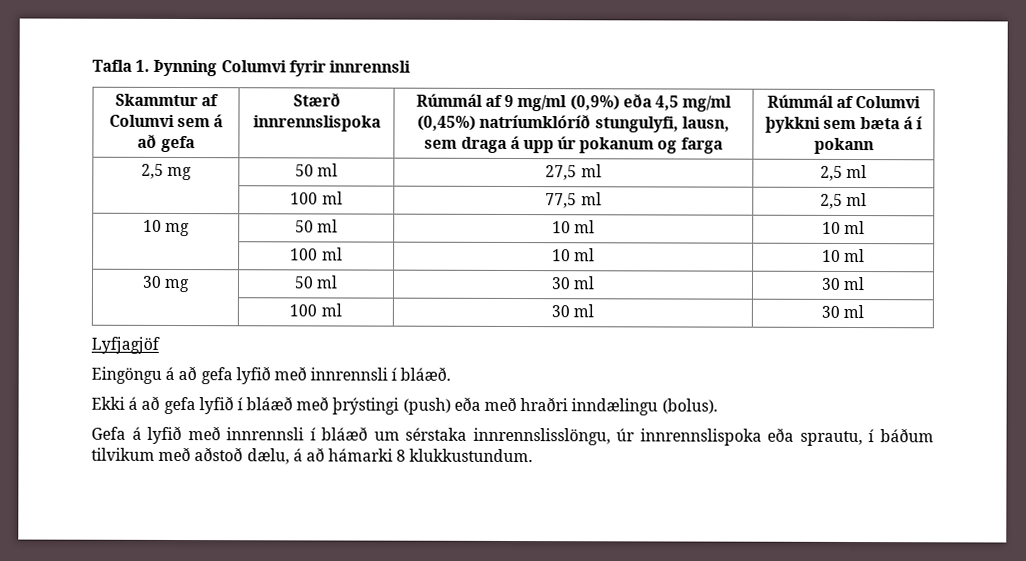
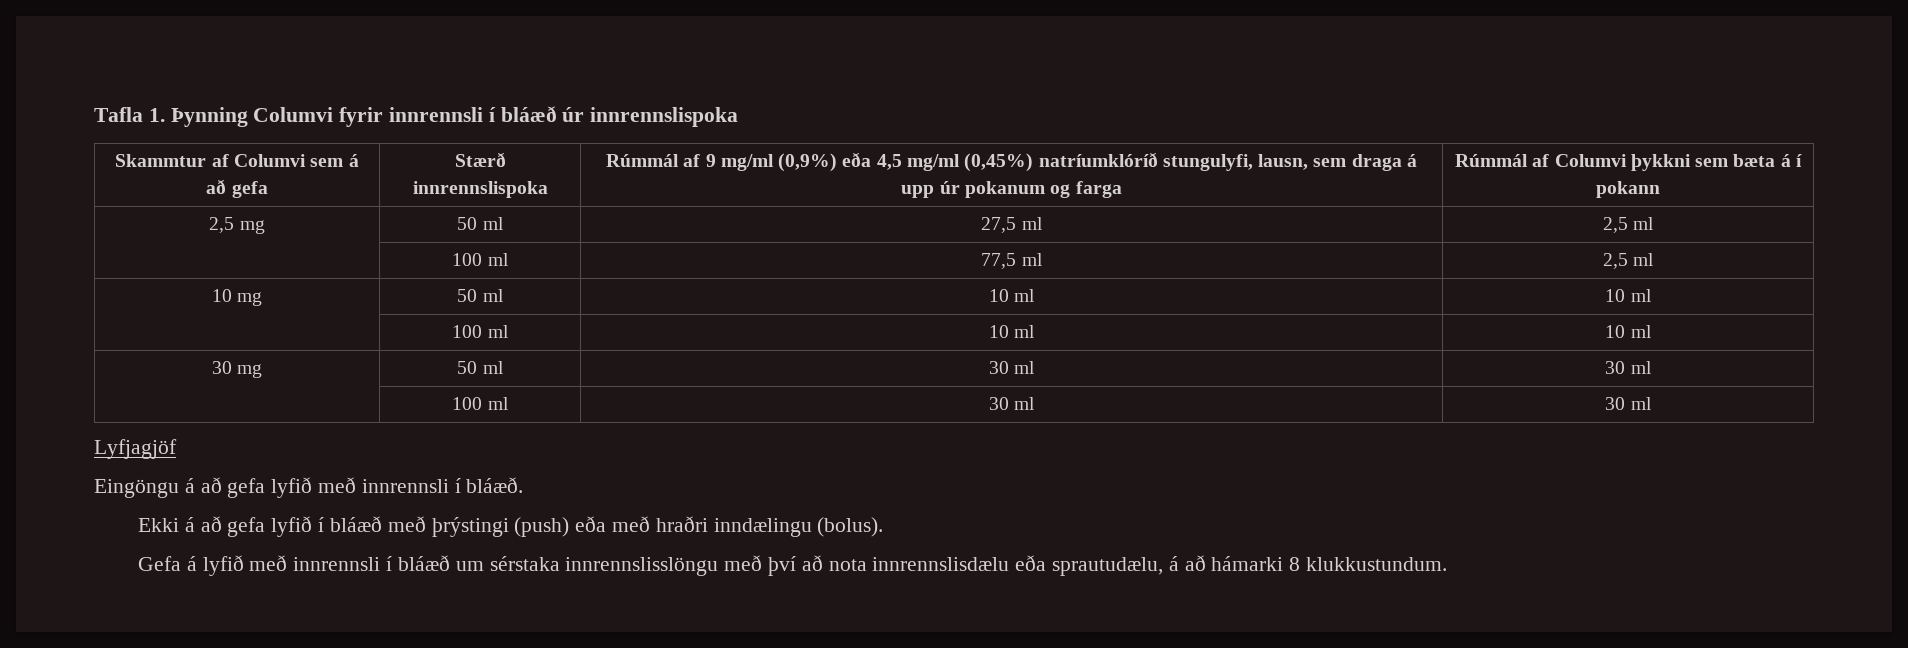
- Tafla 1. Þynning Columvi fyrir innrennsli
+ Tafla 1. Þynning Columvi fyrir innrennsli í bláæð úr innrennslispoka
- Gefa á lyfið með innrennsli í bláæð um sérstaka innrennslisslöngu, úr innrennslispoka eða sprautu, í báðum tilvikum með aðstoð dælu, á að hámarki 8 klukkustundum.
+ Gefa á lyfið með innrennsli í bláæð um sérstaka innrennslisslöngu með því að nota innrennslisdælu eða sprautudælu, á að hámarki 8 klukkustundum.

